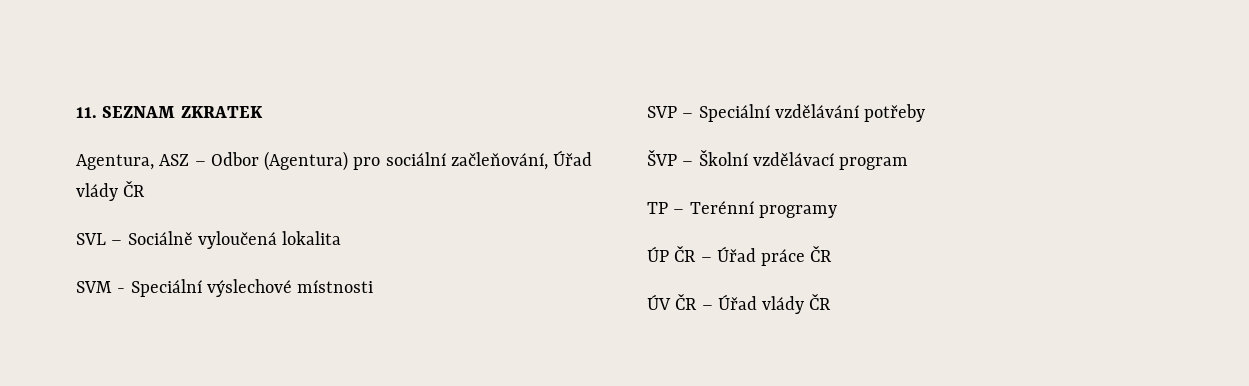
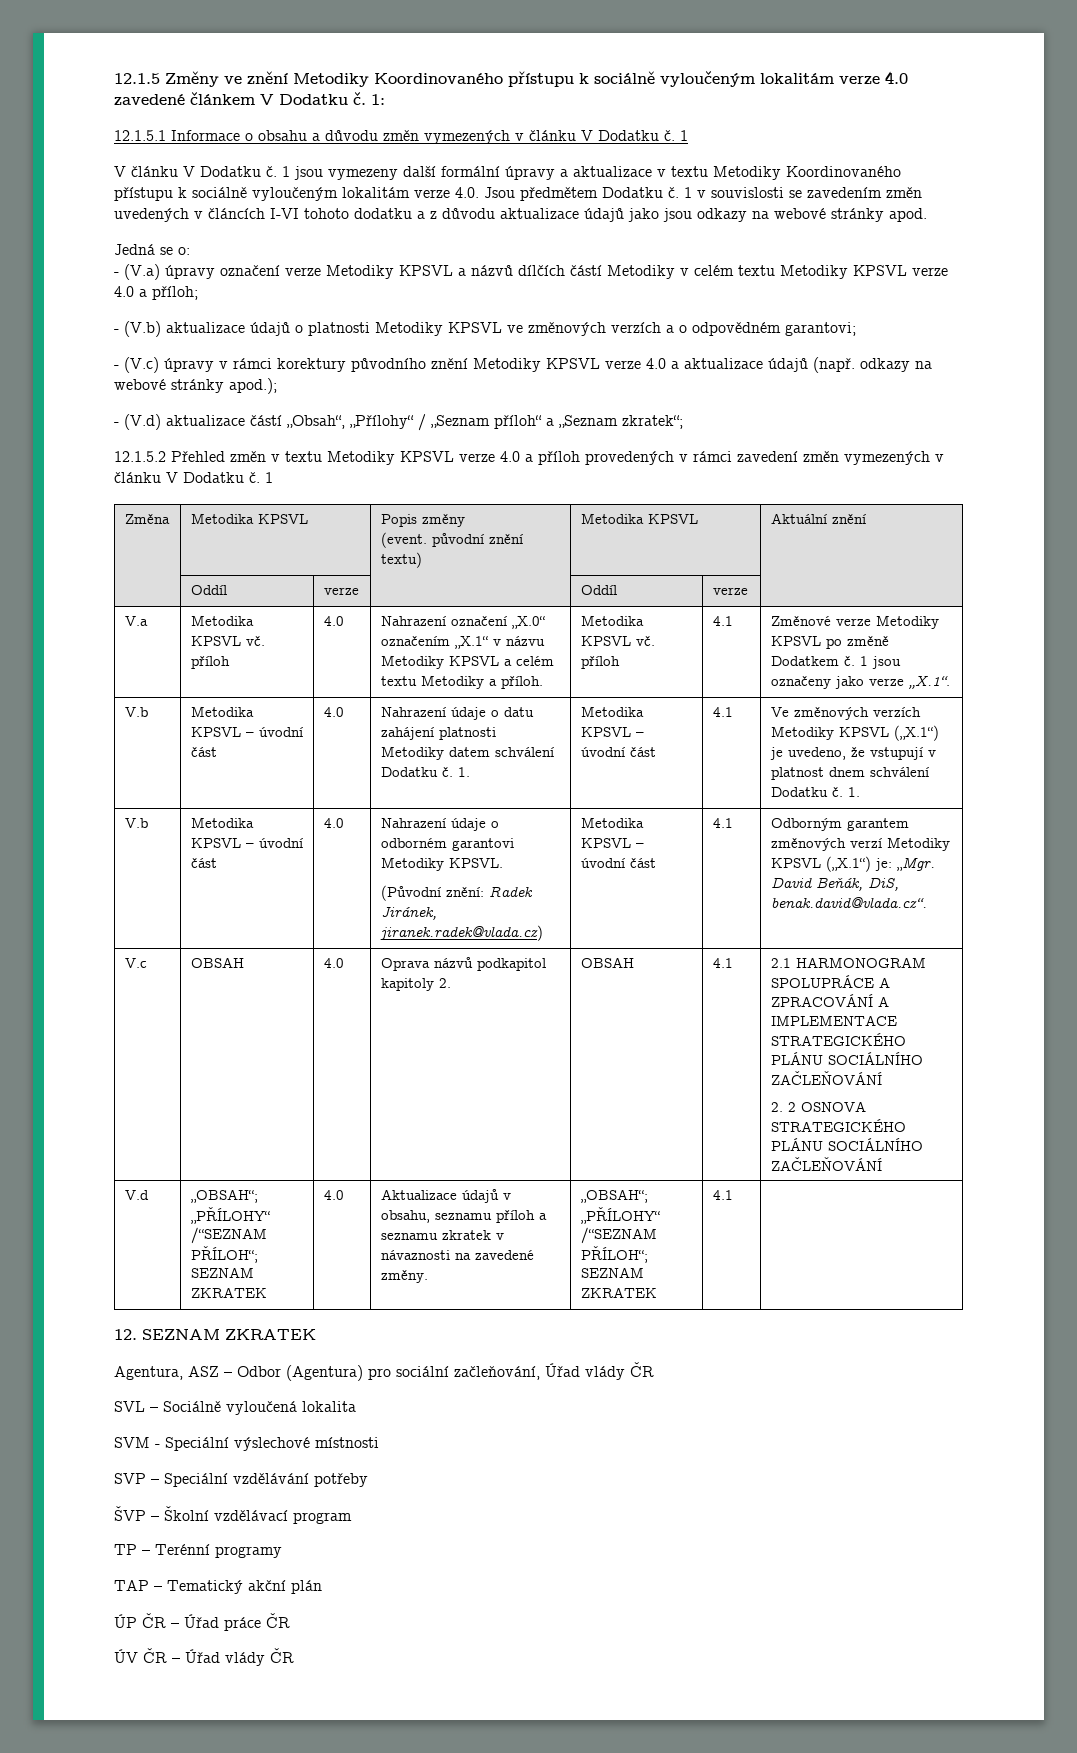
- 11. SEZNAM ZKRATEK
+ 12.1.5 Změny ve znění Metodiky Koordinovaného přístupu k sociálně vyloučeným lokalitám verze 4.0 zavedené článkem V Dodatku č. 1:
+ 12.1.5.1 Informace o obsahu a důvodu změn vymezených v článku V Dodatku č. 1
+ V článku V Dodatku č. 1 jsou vymezeny další formální úpravy a aktualizace v textu Metodiky Koordinovaného přístupu k sociálně vyloučeným lokalitám verze 4.0. Jsou předmětem Dodatku č. 1 v souvislosti se zavedením změn uvedených v článcích I-VI tohoto dodatku a z důvodu aktualizace údajů jako jsou odkazy na webové stránky apod.
+ Jedná se o:
+ - (V.a) úpravy označení verze Metodiky KPSVL a názvů dílčích částí Metodiky v celém textu Metodiky KPSVL verze 4.0 a příloh;
+ - (V.b) aktualizace údajů o platnosti Metodiky KPSVL ve změnových verzích a o odpovědném garantovi;
+ - (V.c) úpravy v rámci korektury původního znění Metodiky KPSVL verze 4.0 a aktualizace údajů (např. odkazy na webové stránky apod.);
+ - (V.d) aktualizace částí „Obsah“, „Přílohy“ / „Seznam příloh“ a „Seznam zkratek“;
+ 12.1.5.2 Přehled změn v textu Metodiky KPSVL verze 4.0 a příloh provedených v rámci zavedení změn vymezených v článku V Dodatku č. 1
+ Změna | Metodika KPSVL | Popis změny
+ (event. původní znění textu) | Metodika KPSVL | Aktuální znění
+ | Oddíl | verze | | Oddíl | verze |
+ V.a | Metodika KPSVL vč. příloh | 4.0 | Nahrazení označení „X.0“ označením „X.1“ v názvu Metodiky KPSVL a celém textu Metodiky a příloh. | Metodika KPSVL vč. příloh | 4.1 | Změnové verze Metodiky KPSVL po změně Dodatkem č. 1 jsou označeny jako verze „X.1“.
+ V.b | Metodika KPSVL – úvodní část | 4.0 | Nahrazení údaje o datu zahájení platnosti Metodiky datem schválení Dodatku č. 1. | Metodika KPSVL – úvodní část | 4.1 | Ve změnových verzích Metodiky KPSVL („X.1“) je uvedeno, že vstupují v platnost dnem schválení Dodatku č. 1.
+ V.b | Metodika KPSVL – úvodní část | 4.0 | Nahrazení údaje o odborném garantovi Metodiky KPSVL.
+ (Původní znění: Radek Jiránek, jiranek.radek@vlada.cz) | Metodika KPSVL – úvodní část | 4.1 | Odborným garantem změnových verzí Metodiky KPSVL („X.1“) je: „Mgr. David Beňák, DiS, benak.david@vlada.cz“.
+ V.c | OBSAH | 4.0 | Oprava názvů podkapitol kapitoly 2. | OBSAH | 4.1 | 2.1 HARMONOGRAM SPOLUPRÁCE A ZPRACOVÁNÍ A IMPLEMENTACE STRATEGICKÉHO PLÁNU SOCIÁLNÍHO ZAČLEŇOVÁNÍ
+ 2. 2 OSNOVA STRATEGICKÉHO PLÁNU SOCIÁLNÍHO ZAČLEŇOVÁNÍ
+ V.d | „OBSAH“; „PŘÍLOHY“ /“SEZNAM PŘÍLOH“; SEZNAM ZKRATEK | 4.0 | Aktualizace údajů v obsahu, seznamu příloh a seznamu zkratek v návaznosti na zavedené změny. | „OBSAH“; „PŘÍLOHY“ /“SEZNAM PŘÍLOH“; SEZNAM ZKRATEK | 4.1 |
+ 12. SEZNAM ZKRATEK
+ TAP – Tematický akční plán

